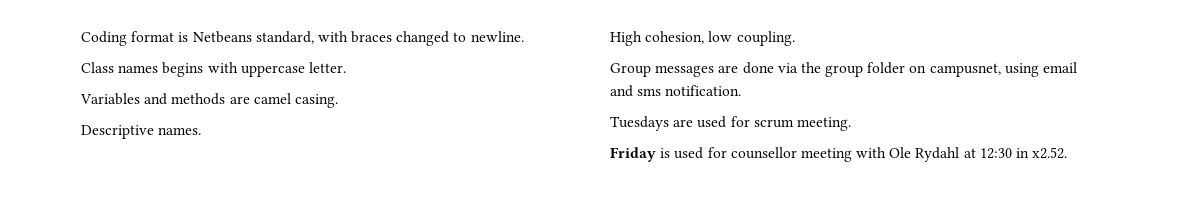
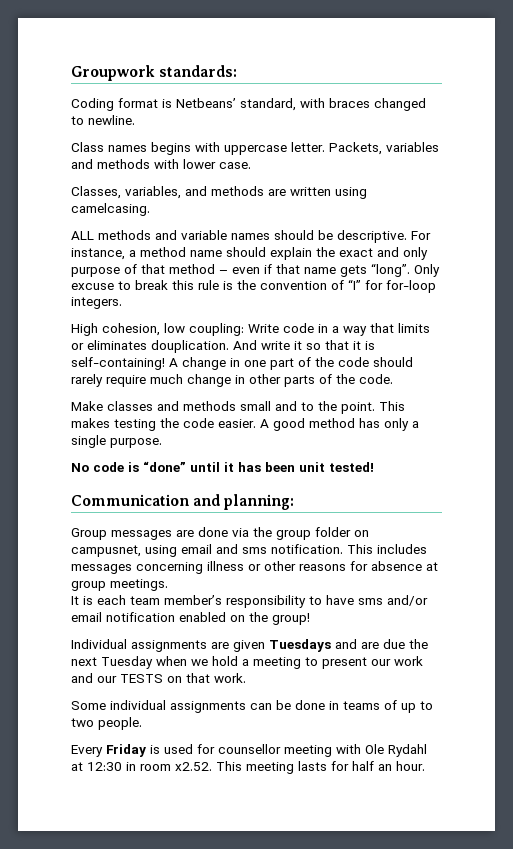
+ Groupwork standards:
- Coding format is Netbeans standard, with braces changed to newline.
+ Coding format is Netbeans’ standard, with braces changed to newline.
- Class names begins with uppercase letter.
- Variables and methods are camel casing.
- Descriptive names.
- High cohesion, low coupling.
+ Class names begins with uppercase letter. Packets, variables and methods with lower case.
+ Classes, variables, and methods are written using camelcasing.
+ ALL methods and variable names should be descriptive. For instance, a method name should explain the exact and only purpose of that method – even if that name gets “long”. Only excuse to break this rule is the convention of “I” for for-loop integers.
+ High cohesion, low coupling: Write code in a way that limits or eliminates douplication. And write it so that it is self-containing! A change in one part of the code should rarely require much change in other parts of the code.
+ Make classes and methods small and to the point. This makes testing the code easier. A good method has only a single purpose.
+ No code is “done” until it has been unit tested!
+ Communication and planning:
- Group messages are done via the group folder on campusnet, using email and sms notification.
- Tuesdays are used for scrum meeting.
- Friday is used for counsellor meeting with Ole Rydahl at 12:30 in x2.52.
+ Group messages are done via the group folder on campusnet, using email and sms notification. This includes messages concerning illness or other reasons for absence at group meetings.
+ It is each team member’s responsibility to have sms and/or email notification enabled on the group!
+ Individual assignments are given Tuesdays and are due the next Tuesday when we hold a meeting to present our work and our TESTS on that work.
+ Some individual assignments can be done in teams of up to two people.
+ Every Friday is used for counsellor meeting with Ole Rydahl at 12:30 in room x2.52. This meeting lasts for half an hour.

